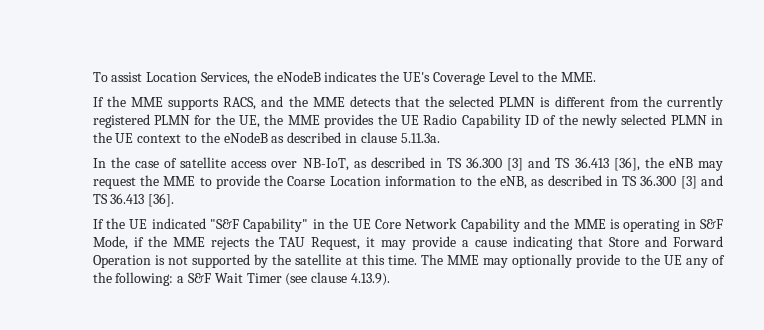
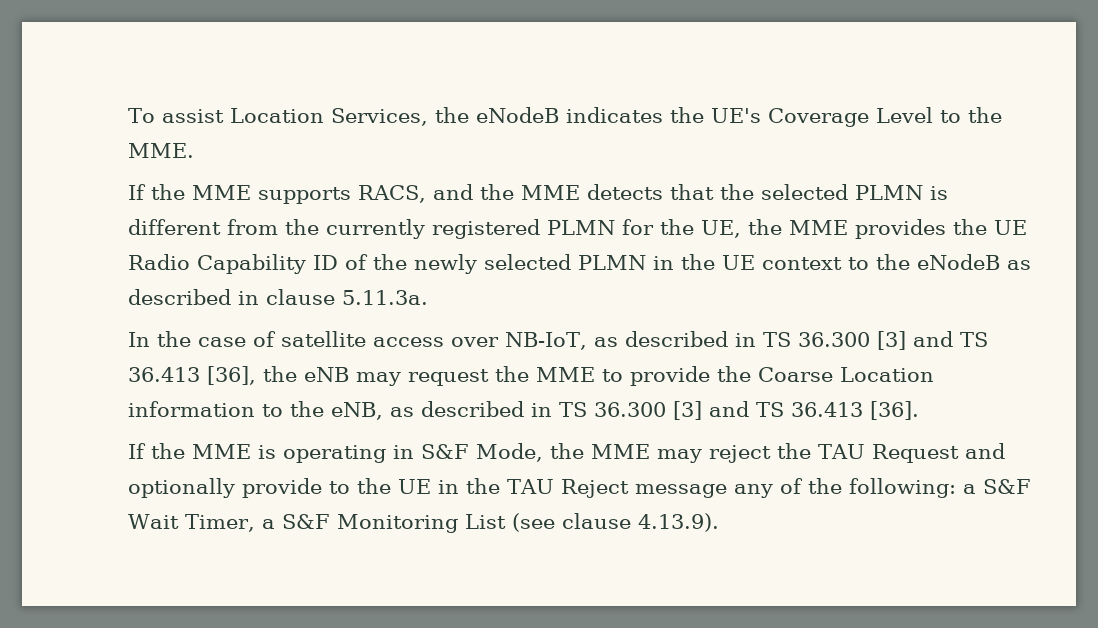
- If the UE indicated "S&F Capability" in the UE Core Network Capability and the MME is operating in S&F Mode, if the MME rejects the TAU Request, it may provide a cause indicating that Store and Forward Operation is not supported by the satellite at this time. The MME may optionally provide to the UE any of the following: a S&F Wait Timer (see clause 4.13.9).
+ If the MME is operating in S&F Mode, the MME may reject the TAU Request and optionally provide to the UE in the TAU Reject message any of the following: a S&F Wait Timer, a S&F Monitoring List (see clause 4.13.9).

